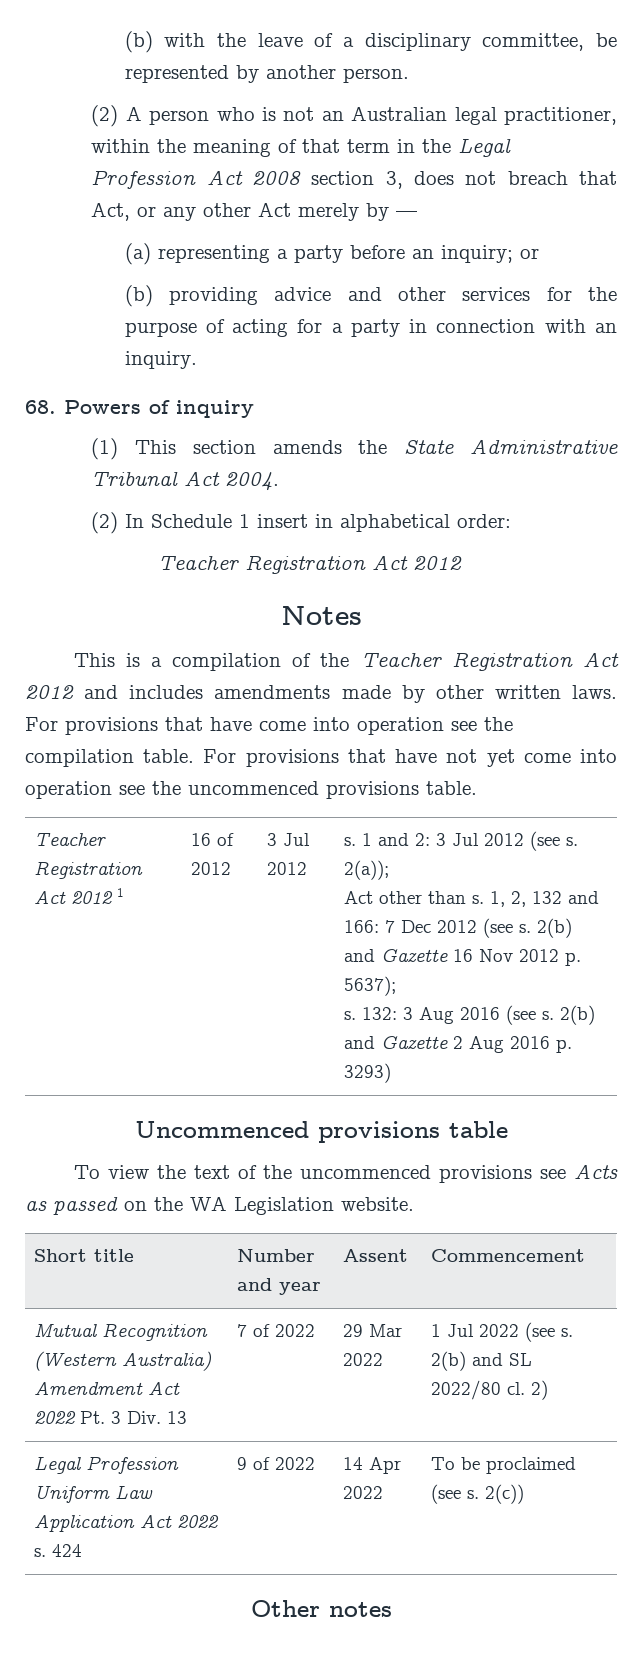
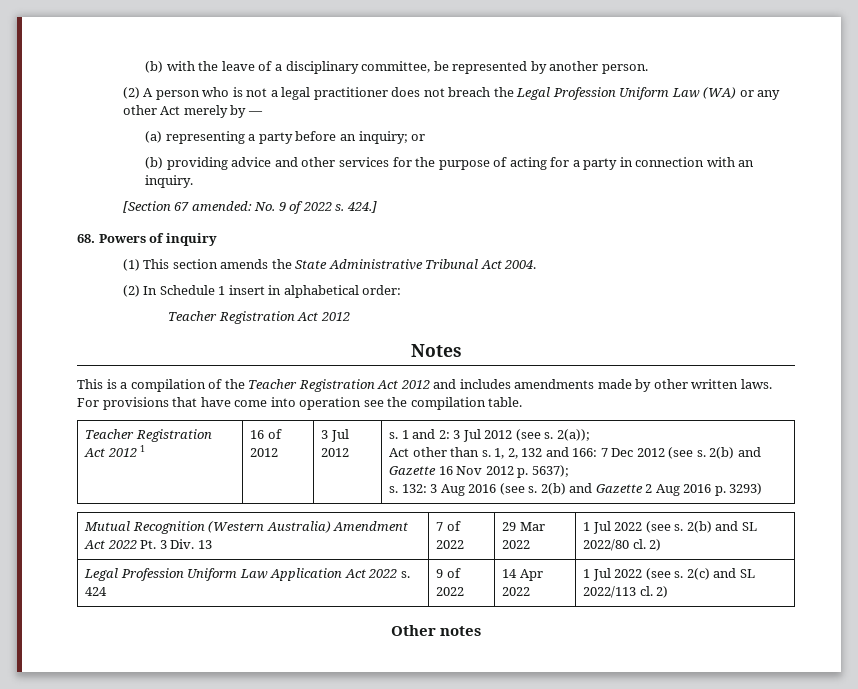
- (2) A person who is not an Australian legal practitioner, within the meaning of that term in the Legal Profession Act 2008 section 3, does not breach that Act, or any other Act merely by —
+ (2) A person who is not a legal practitioner does not breach the Legal Profession Uniform Law (WA) or any other Act merely by —
+ [Section 67 amended: No. 9 of 2022 s. 424.]
- For provisions that have not yet come into operation see the uncommenced provisions table.
- Uncommenced provisions table
- To view the text of the uncommenced provisions see Acts as passed on the WA Legislation website.
- Short title | Number and year | Assent | Commencement
- Legal Profession Uniform Law Application Act 2022 s. 424 | 9 of 2022 | 14 Apr 2022 | To be proclaimed (see s. 2(c))
+ Legal Profession Uniform Law Application Act 2022 s. 424 | 9 of 2022 | 14 Apr 2022 | 1 Jul 2022 (see s. 2(c) and SL 2022/113 cl. 2)

